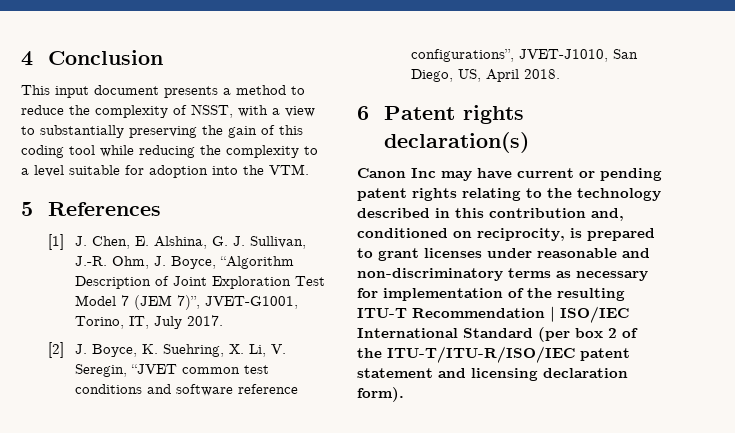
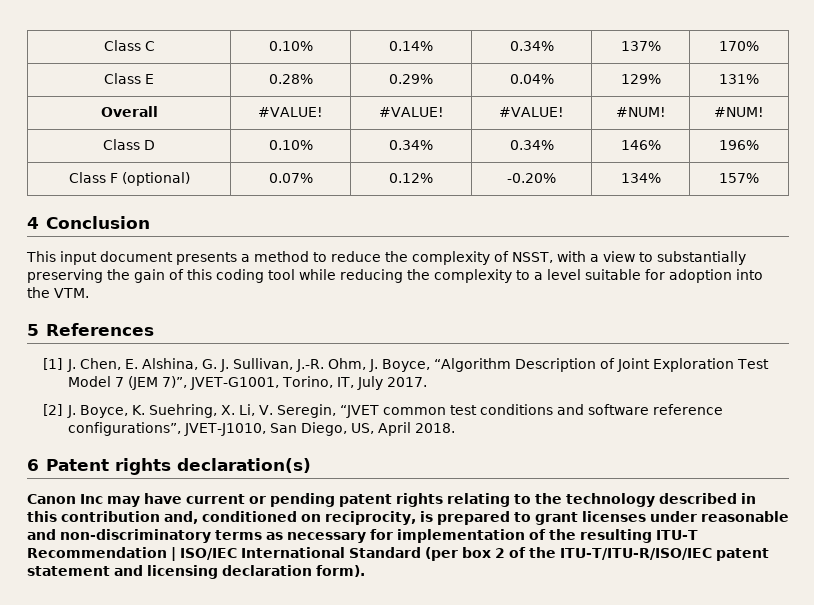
+ Class C | 0.10% | 0.14% | 0.34% | 137% | 170%
+ Class E | 0.28% | 0.29% | 0.04% | 129% | 131%
+ Overall | #VALUE! | #VALUE! | #VALUE! | #NUM! | #NUM!
+ Class D | 0.10% | 0.34% | 0.34% | 146% | 196%
+ Class F (optional) | 0.07% | 0.12% | -0.20% | 134% | 157%

